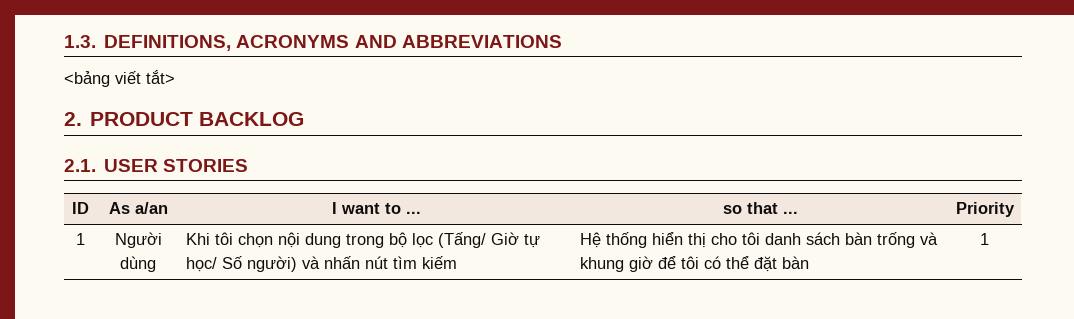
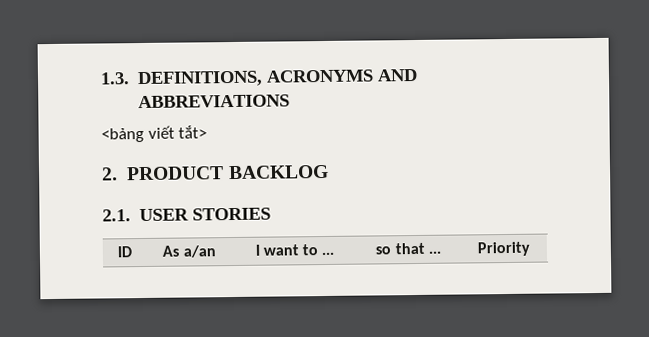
- 1 | Người dùng | Khi tôi chọn nội dung trong bộ lọc (Tấng/ Giờ tự học/ Số người) và nhấn nút tìm kiếm | Hệ thống hiển thị cho tôi danh sách bàn trống và khung giờ để tôi có thể đặt bàn | 1

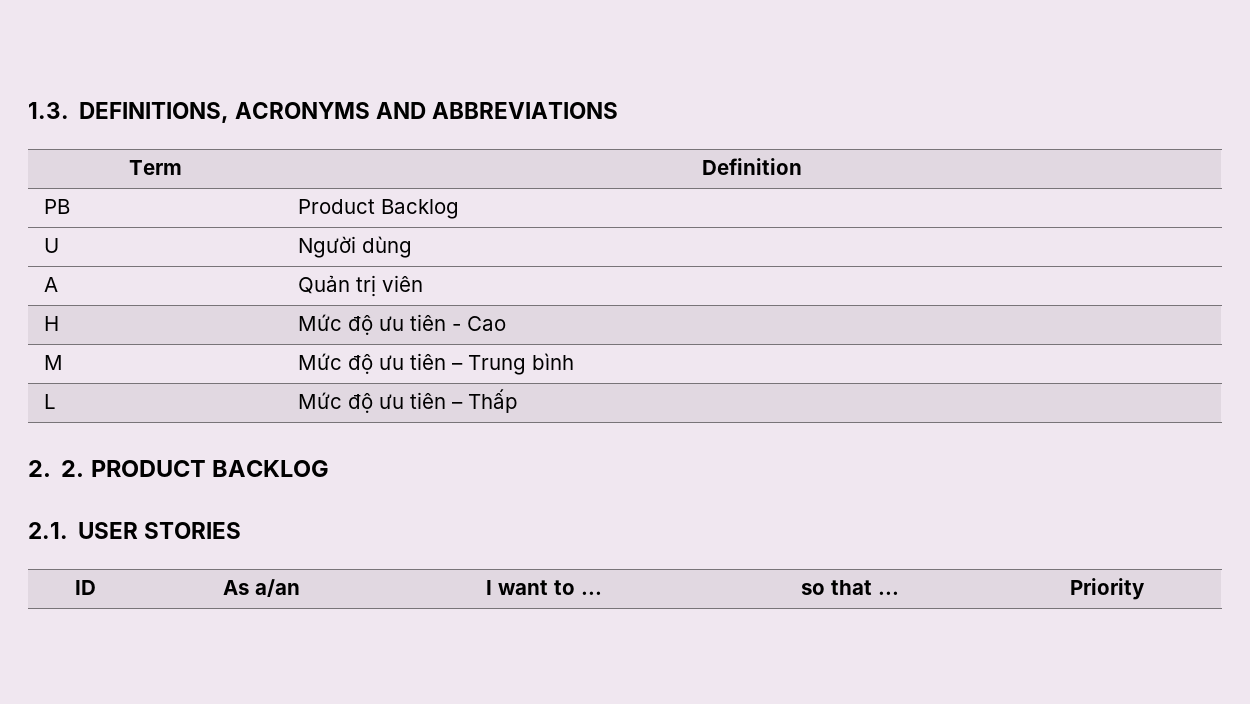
- <bảng viết tắt>
- 2. PRODUCT BACKLOG
+ Term | Definition
+ PB | Product Backlog
+ U | Người dùng
+ A | Quản trị viên
+ H | Mức độ ưu tiên - Cao
+ M | Mức độ ưu tiên – Trung bình
+ L | Mức độ ưu tiên – Thấp
+ 2. 2. PRODUCT BACKLOG

